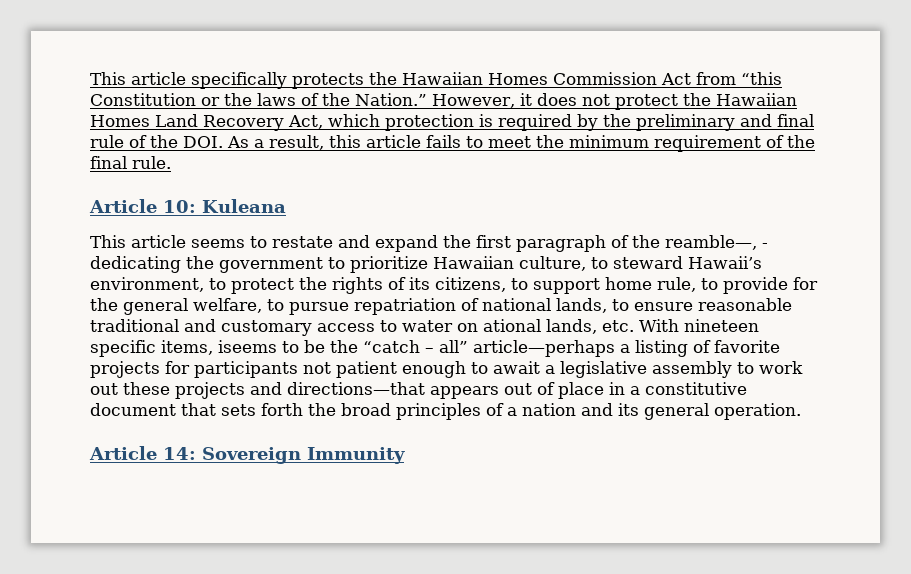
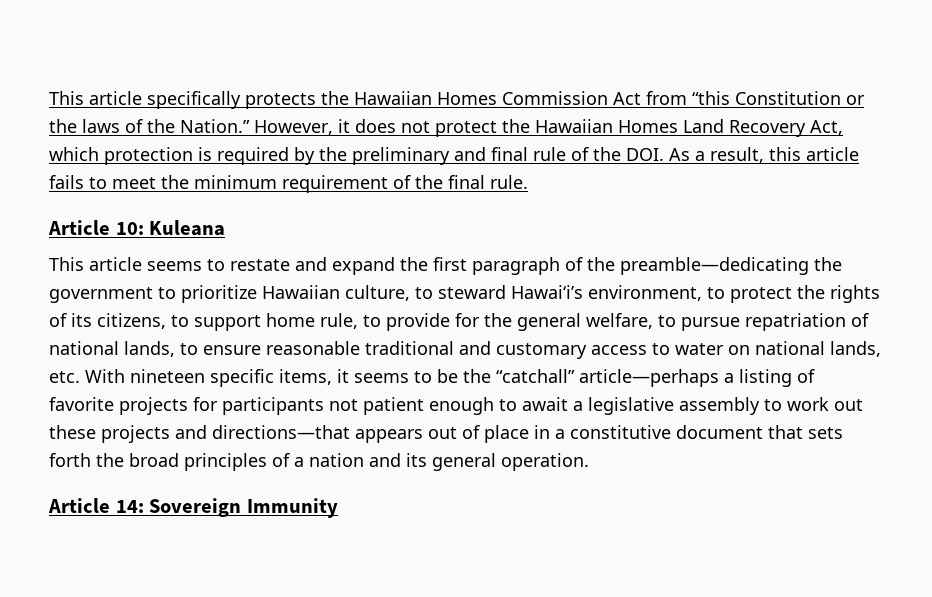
- This article seems to restate and expand the first paragraph of the reamble—, - dedicating the government to prioritize Hawaiian culture, to steward Hawaii’s environment, to protect the rights of its citizens, to support home rule, to provide for the general welfare, to pursue repatriation of national lands, to ensure reasonable traditional and customary access to water on ational lands, etc. With nineteen specific items, iseems to be the “catch – all” article—perhaps a listing of favorite projects for participants not patient enough to await a legislative assembly to work out these projects and directions—that appears out of place in a constitutive document that sets forth the broad principles of a nation and its general operation.
+ This article seems to restate and expand the first paragraph of the preamble—dedicating the government to prioritize Hawaiian culture, to steward Hawaiʻi’s environment, to protect the rights of its citizens, to support home rule, to provide for the general welfare, to pursue repatriation of national lands, to ensure reasonable traditional and customary access to water on national lands, etc. With nineteen specific items, it seems to be the “catchall” article—perhaps a listing of favorite projects for participants not patient enough to await a legislative assembly to work out these projects and directions—that appears out of place in a constitutive document that sets forth the broad principles of a nation and its general operation.

